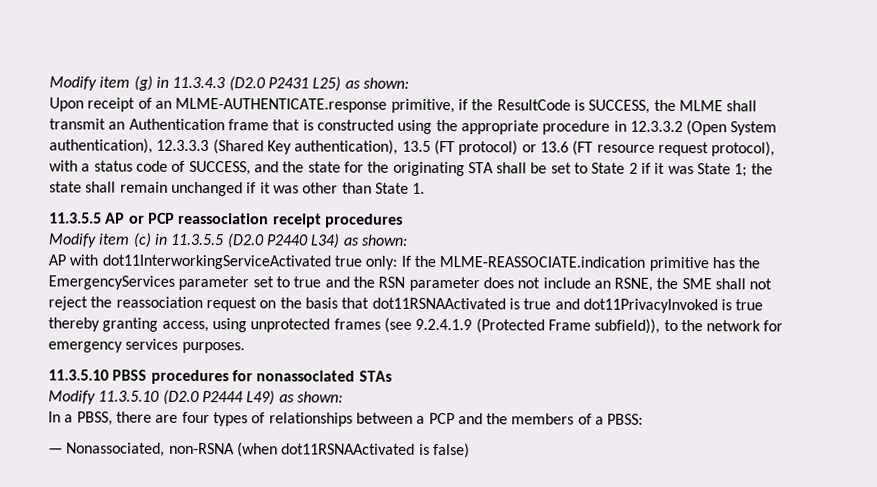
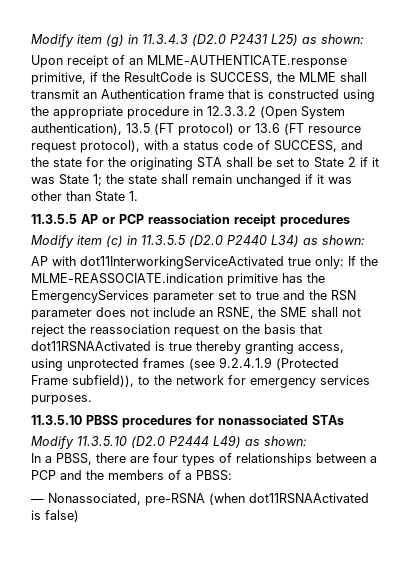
- Upon receipt of an MLME-AUTHENTICATE.response primitive, if the ResultCode is SUCCESS, the MLME shall transmit an Authentication frame that is constructed using the appropriate procedure in 12.3.3.2 (Open System authentication), 12.3.3.3 (Shared Key authentication), 13.5 (FT protocol) or 13.6 (FT resource request protocol), with a status code of SUCCESS, and the state for the originating STA shall be set to State 2 if it was State 1;
+ Upon receipt of an MLME-AUTHENTICATE.response primitive, if the ResultCode is SUCCESS, the MLME shall transmit an Authentication frame that is constructed using the appropriate procedure in 12.3.3.2 (Open System authentication), 13.5 (FT protocol) or 13.6 (FT resource request protocol), with a status code of SUCCESS, and the state for the originating STA shall be set to State 2 if it was State 1;
- AP with dot11InterworkingServiceActivated true only: If the MLME-REASSOCIATE.indication primitive has the EmergencyServices parameter set to true and the RSN parameter does not include an RSNE, the SME shall not reject the reassociation request on the basis that dot11RSNAActivated is true and dot11PrivacyInvoked is true thereby granting access, using unprotected frames (see 9.2.4.1.9 (Protected Frame subfield)), to the network for emergency services purposes.
+ AP with dot11InterworkingServiceActivated true only: If the MLME-REASSOCIATE.indication primitive has the EmergencyServices parameter set to true and the RSN parameter does not include an RSNE, the SME shall not reject the reassociation request on the basis that dot11RSNAActivated is true thereby granting access, using unprotected frames (see 9.2.4.1.9 (Protected Frame subfield)), to the network for emergency services purposes.
- — Nonassociated, non-RSNA (when dot11RSNAActivated is false)
+ — Nonassociated, pre-RSNA (when dot11RSNAActivated is false)

